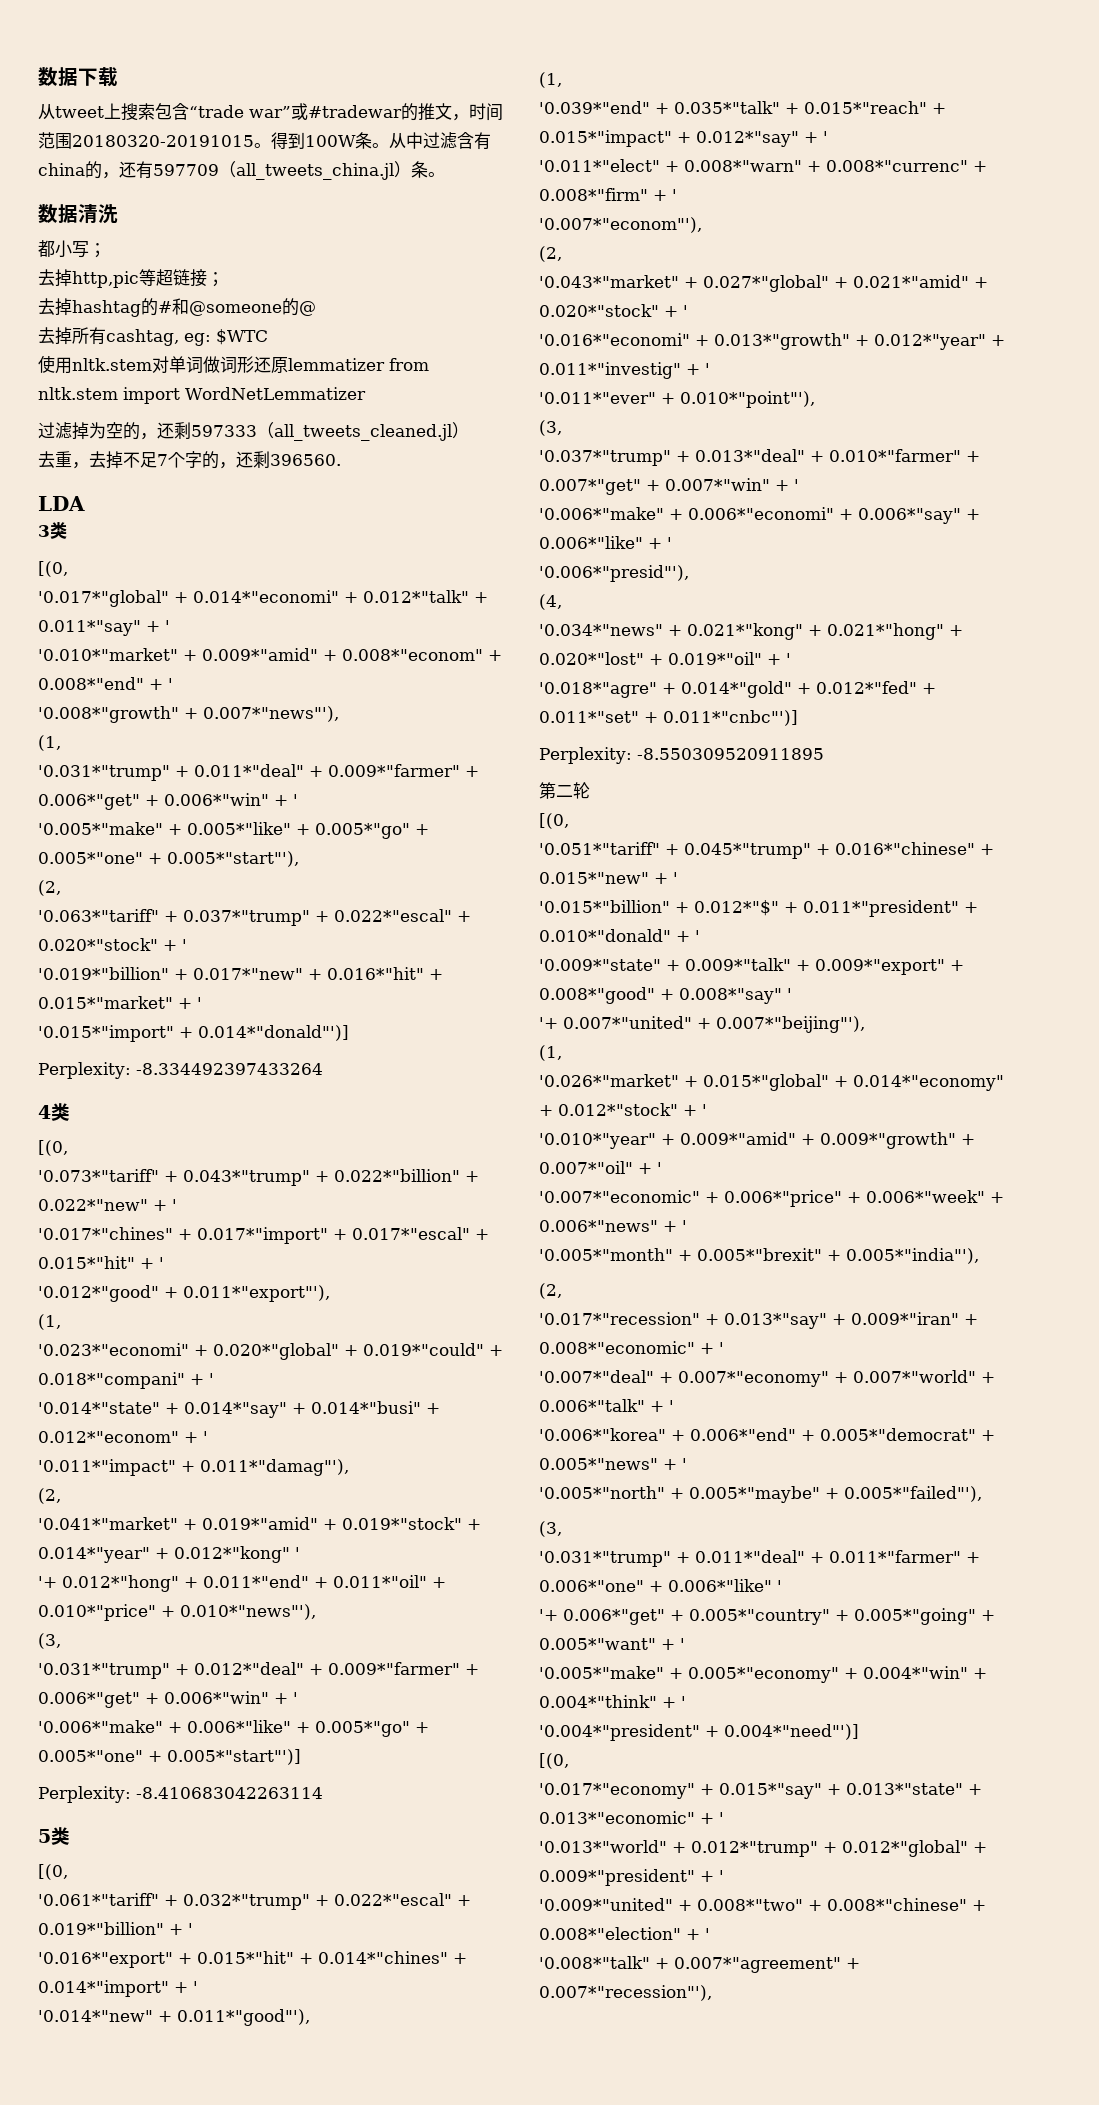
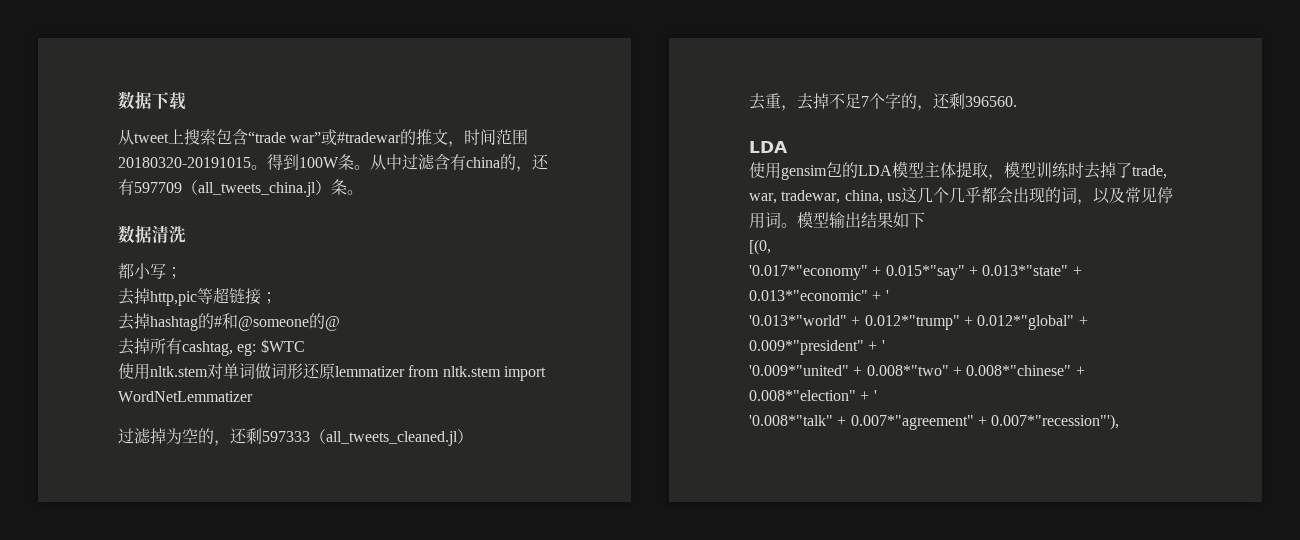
- 3类
- [(0,
- '0.017*"global" + 0.014*"economi" + 0.012*"talk" + 0.011*"say" + '
- '0.010*"market" + 0.009*"amid" + 0.008*"econom" + 0.008*"end" + '
- '0.008*"growth" + 0.007*"news"'),
- (1,
- '0.031*"trump" + 0.011*"deal" + 0.009*"farmer" + 0.006*"get" + 0.006*"win" + '
- '0.005*"make" + 0.005*"like" + 0.005*"go" + 0.005*"one" + 0.005*"start"'),
- (2,
- '0.063*"tariff" + 0.037*"trump" + 0.022*"escal" + 0.020*"stock" + '
- '0.019*"billion" + 0.017*"new" + 0.016*"hit" + 0.015*"market" + '
- '0.015*"import" + 0.014*"donald"')]
- Perplexity: -8.334492397433264
- 4类
- [(0,
- '0.073*"tariff" + 0.043*"trump" + 0.022*"billion" + 0.022*"new" + '
- '0.017*"chines" + 0.017*"import" + 0.017*"escal" + 0.015*"hit" + '
- '0.012*"good" + 0.011*"export"'),
- (1,
- '0.023*"economi" + 0.020*"global" + 0.019*"could" + 0.018*"compani" + '
- '0.014*"state" + 0.014*"say" + 0.014*"busi" + 0.012*"econom" + '
- '0.011*"impact" + 0.011*"damag"'),
- (2,
- '0.041*"market" + 0.019*"amid" + 0.019*"stock" + 0.014*"year" + 0.012*"kong" '
- '+ 0.012*"hong" + 0.011*"end" + 0.011*"oil" + 0.010*"price" + 0.010*"news"'),
- (3,
- '0.031*"trump" + 0.012*"deal" + 0.009*"farmer" + 0.006*"get" + 0.006*"win" + '
- '0.006*"make" + 0.006*"like" + 0.005*"go" + 0.005*"one" + 0.005*"start"')]
- Perplexity: -8.410683042263114
- 5类
- [(0,
- '0.061*"tariff" + 0.032*"trump" + 0.022*"escal" + 0.019*"billion" + '
- '0.016*"export" + 0.015*"hit" + 0.014*"chines" + 0.014*"import" + '
- '0.014*"new" + 0.011*"good"'),
- (1,
- '0.039*"end" + 0.035*"talk" + 0.015*"reach" + 0.015*"impact" + 0.012*"say" + '
- '0.011*"elect" + 0.008*"warn" + 0.008*"currenc" + 0.008*"firm" + '
- '0.007*"econom"'),
- (2,
- '0.043*"market" + 0.027*"global" + 0.021*"amid" + 0.020*"stock" + '
- '0.016*"economi" + 0.013*"growth" + 0.012*"year" + 0.011*"investig" + '
- '0.011*"ever" + 0.010*"point"'),
- (3,
- '0.037*"trump" + 0.013*"deal" + 0.010*"farmer" + 0.007*"get" + 0.007*"win" + '
- '0.006*"make" + 0.006*"economi" + 0.006*"say" + 0.006*"like" + '
- '0.006*"presid"'),
- (4,
- '0.034*"news" + 0.021*"kong" + 0.021*"hong" + 0.020*"lost" + 0.019*"oil" + '
- '0.018*"agre" + 0.014*"gold" + 0.012*"fed" + 0.011*"set" + 0.011*"cnbc"')]
- Perplexity: -8.550309520911895
- 第二轮
- [(0,
- '0.051*"tariff" + 0.045*"trump" + 0.016*"chinese" + 0.015*"new" + '
- '0.015*"billion" + 0.012*"$" + 0.011*"president" + 0.010*"donald" + '
- '0.009*"state" + 0.009*"talk" + 0.009*"export" + 0.008*"good" + 0.008*"say" '
- '+ 0.007*"united" + 0.007*"beijing"'),
- (1,
- '0.026*"market" + 0.015*"global" + 0.014*"economy" + 0.012*"stock" + '
- '0.010*"year" + 0.009*"amid" + 0.009*"growth" + 0.007*"oil" + '
- '0.007*"economic" + 0.006*"price" + 0.006*"week" + 0.006*"news" + '
- '0.005*"month" + 0.005*"brexit" + 0.005*"india"'),
- (2,
- '0.017*"recession" + 0.013*"say" + 0.009*"iran" + 0.008*"economic" + '
- '0.007*"deal" + 0.007*"economy" + 0.007*"world" + 0.006*"talk" + '
- '0.006*"korea" + 0.006*"end" + 0.005*"democrat" + 0.005*"news" + '
- '0.005*"north" + 0.005*"maybe" + 0.005*"failed"'),
- (3,
- '0.031*"trump" + 0.011*"deal" + 0.011*"farmer" + 0.006*"one" + 0.006*"like" '
- '+ 0.006*"get" + 0.005*"country" + 0.005*"going" + 0.005*"want" + '
- '0.005*"make" + 0.005*"economy" + 0.004*"win" + 0.004*"think" + '
- '0.004*"president" + 0.004*"need"')]
+ 使用gensim包的LDA模型主体提取，模型训练时去掉了trade, war, tradewar, china, us这几个几乎都会出现的词，以及常见停用词。模型输出结果如下

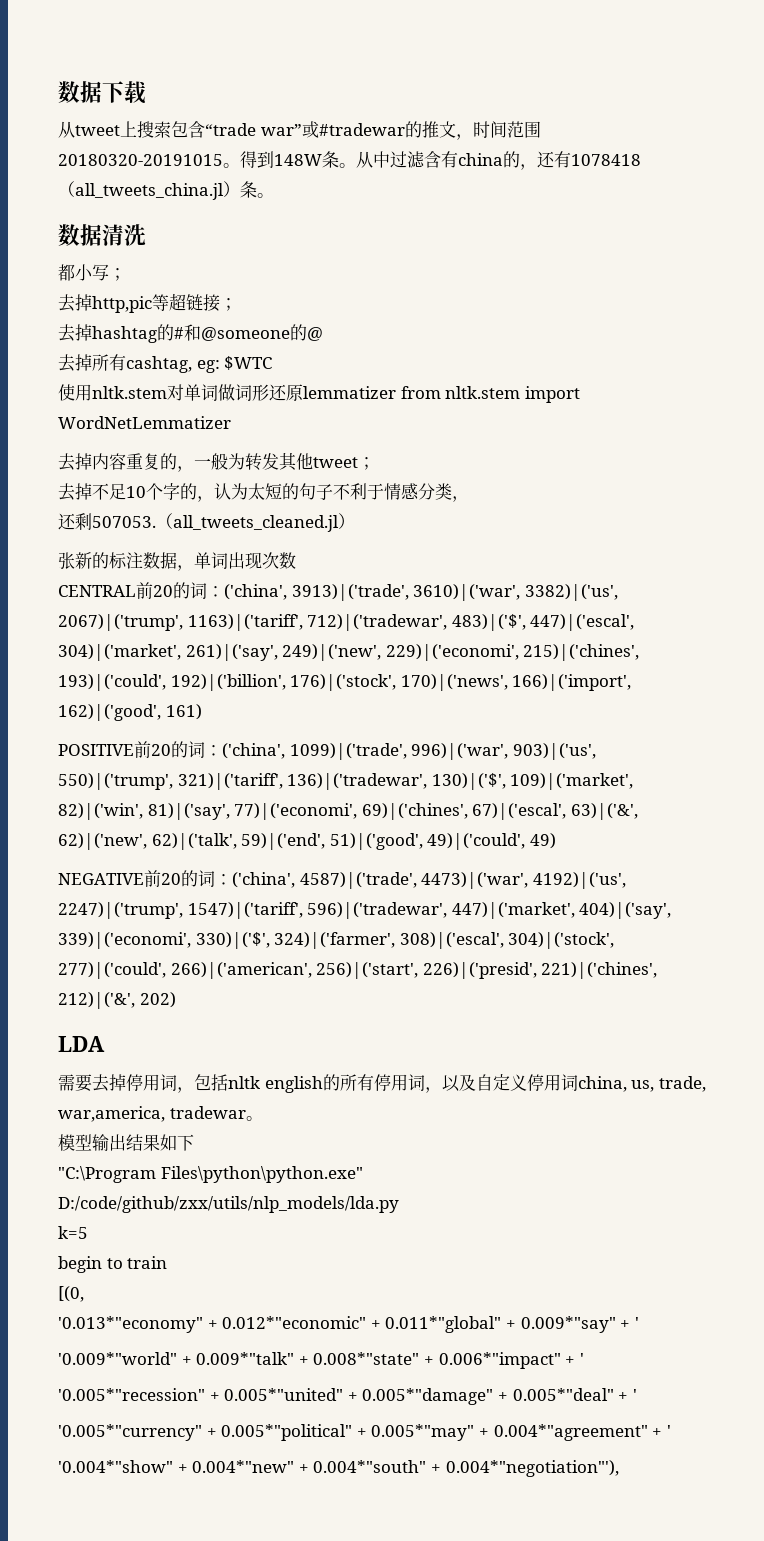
- 得到100W条。
+ 得到148W条。
- 从中过滤含有china的，还有597709（all_tweets_china.jl）条。
+ 从中过滤含有china的，还有1078418（all_tweets_china.jl）条。
- 过滤掉为空的，还剩597333（all_tweets_cleaned.jl）
- 去重，去掉不足7个字的，还剩396560.
+ 去掉内容重复的，一般为转发其他tweet；
+ 去掉不足10个字的，认为太短的句子不利于情感分类，
+ 还剩507053.（all_tweets_cleaned.jl）
+ 张新的标注数据，单词出现次数
+ CENTRAL前20的词：('china', 3913)|('trade', 3610)|('war', 3382)|('us', 2067)|('trump', 1163)|('tariff', 712)|('tradewar', 483)|('$', 447)|('escal', 304)|('market', 261)|('say', 249)|('new', 229)|('economi', 215)|('chines', 193)|('could', 192)|('billion', 176)|('stock', 170)|('news', 166)|('import', 162)|('good', 161)
+ POSITIVE前20的词：('china', 1099)|('trade', 996)|('war', 903)|('us', 550)|('trump', 321)|('tariff', 136)|('tradewar', 130)|('$', 109)|('market', 82)|('win', 81)|('say', 77)|('economi', 69)|('chines', 67)|('escal', 63)|('&', 62)|('new', 62)|('talk', 59)|('end', 51)|('good', 49)|('could', 49)
+ NEGATIVE前20的词：('china', 4587)|('trade', 4473)|('war', 4192)|('us', 2247)|('trump', 1547)|('tariff', 596)|('tradewar', 447)|('market', 404)|('say', 339)|('economi', 330)|('$', 324)|('farmer', 308)|('escal', 304)|('stock', 277)|('could', 266)|('american', 256)|('start', 226)|('presid', 221)|('chines', 212)|('&', 202)
  LDA
- 使用gensim包的LDA模型主体提取，模型训练时去掉了trade, war, tradewar, china, us这几个几乎都会出现的词，以及常见停用词。模型输出结果如下
+ 需要去掉停用词，包括nltk english的所有停用词，以及自定义停用词china, us, trade, war,america, tradewar。
+ 模型输出结果如下
+ "C:\Program Files\python\python.exe" D:/code/github/zxx/utils/nlp_models/lda.py
+ k=5
+ begin to train
  [(0,
- '0.017*"economy" + 0.015*"say" + 0.013*"state" + 0.013*"economic" + '
- '0.013*"world" + 0.012*"trump" + 0.012*"global" + 0.009*"president" + '
- '0.009*"united" + 0.008*"two" + 0.008*"chinese" + 0.008*"election" + '
- '0.008*"talk" + 0.007*"agreement" + 0.007*"recession"'),
+ '0.013*"economy" + 0.012*"economic" + 0.011*"global" + 0.009*"say" + '
+ '0.009*"world" + 0.009*"talk" + 0.008*"state" + 0.006*"impact" + '
+ '0.005*"recession" + 0.005*"united" + 0.005*"damage" + 0.005*"deal" + '
+ '0.005*"currency" + 0.005*"political" + 0.005*"may" + 0.004*"agreement" + '
+ '0.004*"show" + 0.004*"new" + 0.004*"south" + 0.004*"negotiation"'),

